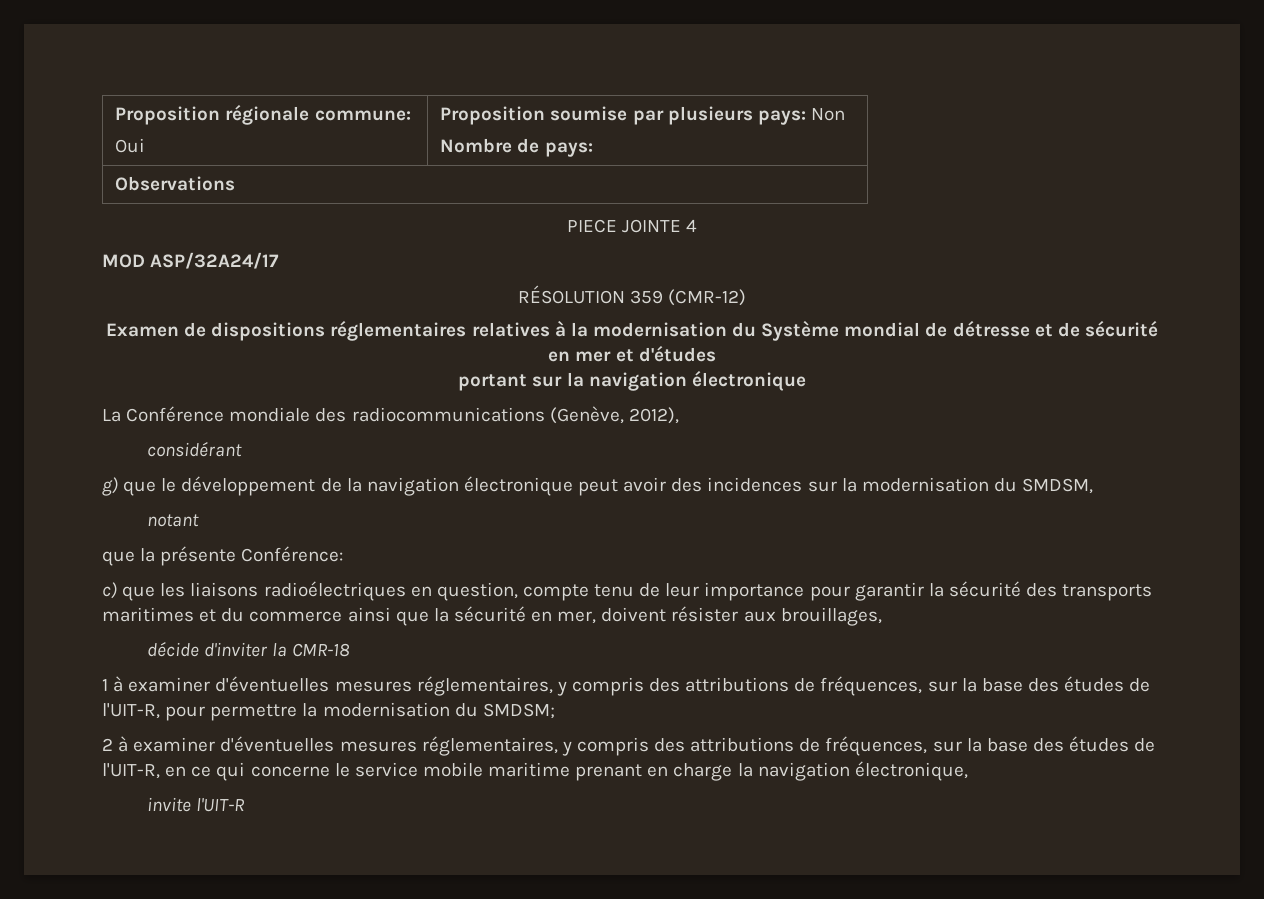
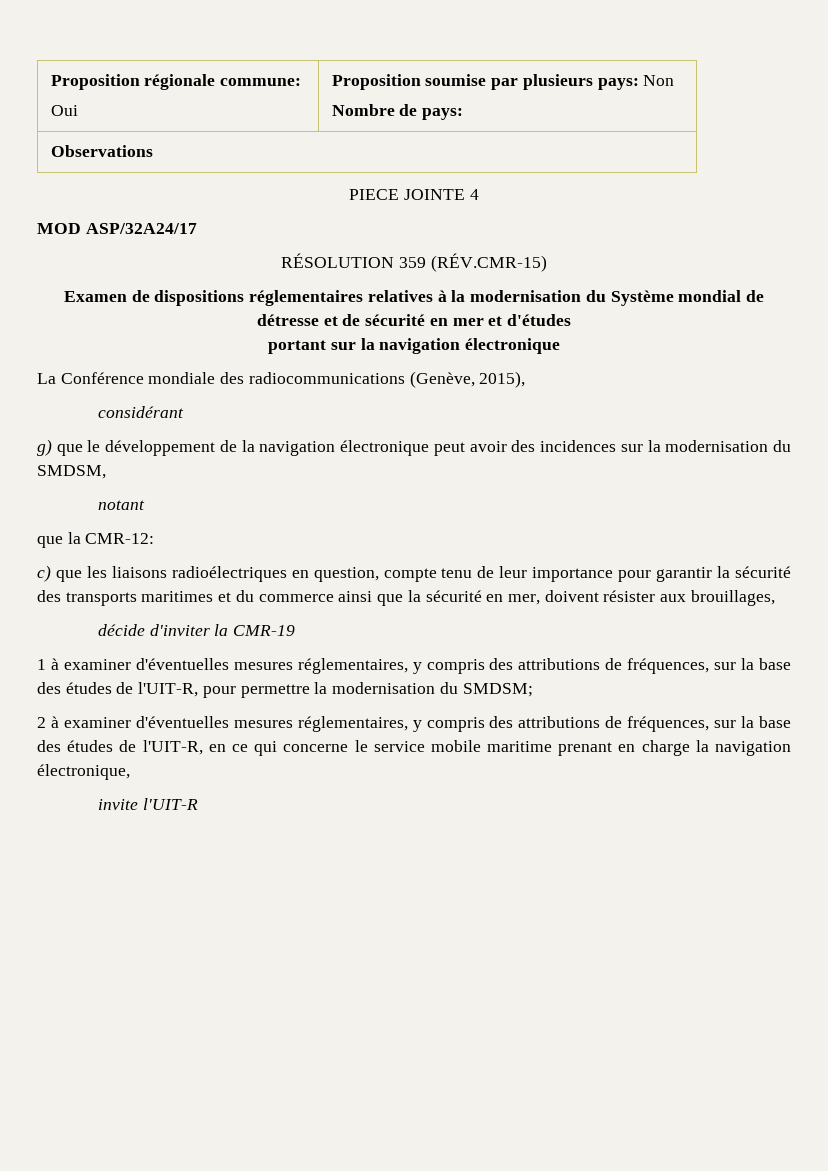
- RÉSOLUTION 359 (CMR-12)
+ RÉSOLUTION 359 (RÉV.CMR-15)
- La Conférence mondiale des radiocommunications (Genève, 2012),
+ La Conférence mondiale des radiocommunications (Genève, 2015),
- que la présente Conférence:
+ que la CMR-12:
- décide d'inviter la CMR-18
+ décide d'inviter la CMR-19

